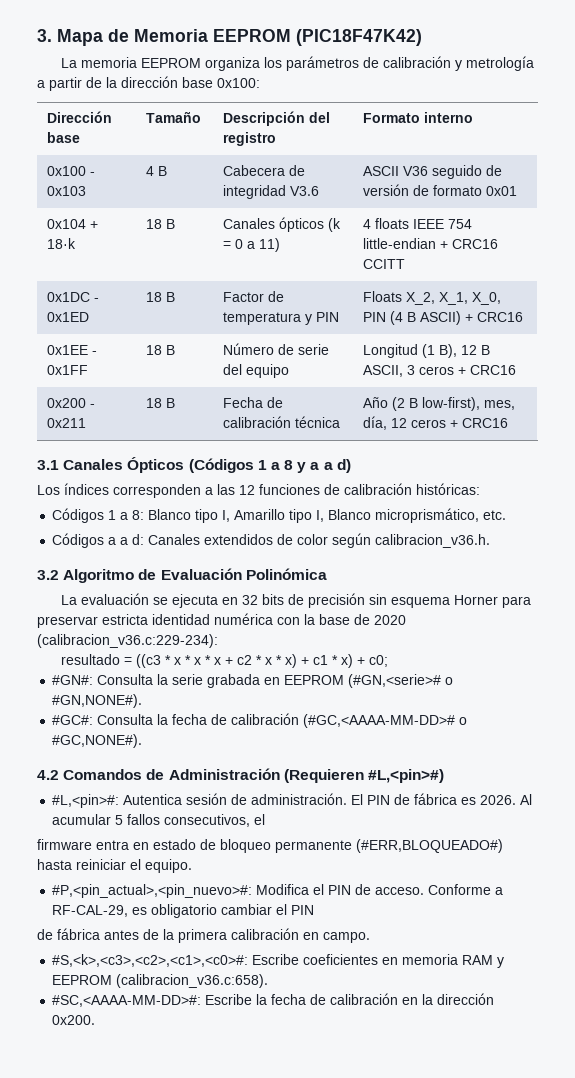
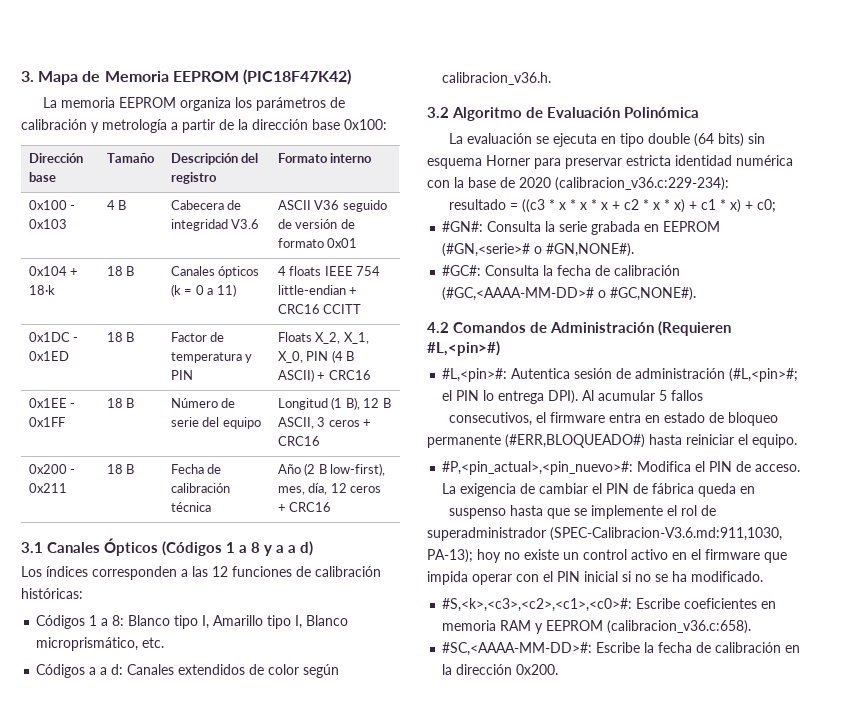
- La evaluación se ejecuta en 32 bits de precisión sin esquema Horner para preservar estricta identidad numérica con la base de 2020 (calibracion_v36.c:229-234):
+ La evaluación se ejecuta en tipo double (64 bits) sin esquema Horner para preservar estricta identidad numérica con la base de 2020 (calibracion_v36.c:229-234):
- #L,<pin>#: Autentica sesión de administración. El PIN de fábrica es 2026.
+ #L,<pin>#: Autentica sesión de administración (#L,<pin>#; el PIN lo entrega DPI).
- Al acumular 5 fallos consecutivos, el
- firmware entra en estado de bloqueo permanente (#ERR,BLOQUEADO#) hasta reiniciar el equipo.
+ Al acumular 5 fallos
+ consecutivos, el firmware entra en estado de bloqueo permanente (#ERR,BLOQUEADO#) hasta reiniciar el equipo.
- Conforme a RF-CAL-29, es obligatorio cambiar el PIN
- de fábrica antes de la primera calibración en campo.
+ La exigencia de cambiar el PIN de fábrica queda en
+ suspenso hasta que se implemente el rol de superadministrador (SPEC-Calibracion-V3.6.md:911,1030, PA-13); hoy no existe un control activo en el firmware que impida operar con el PIN inicial si no se ha modificado.

